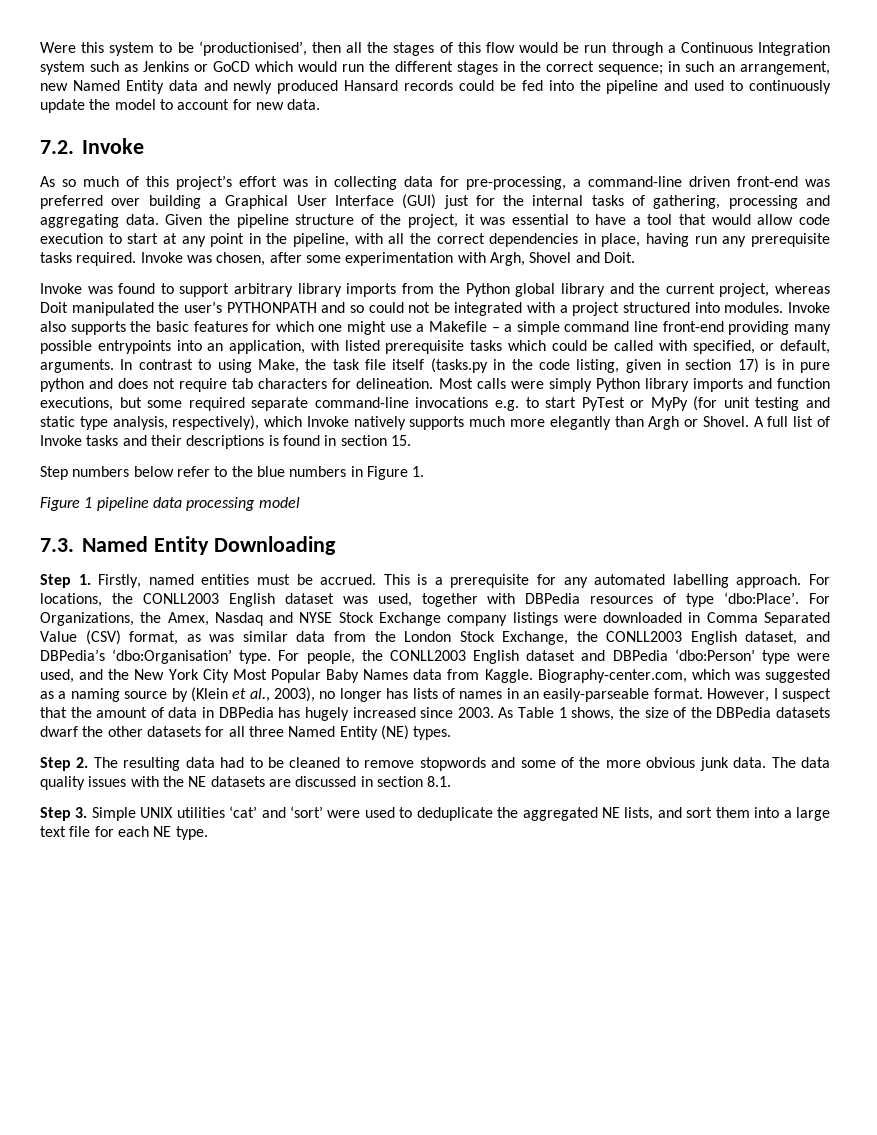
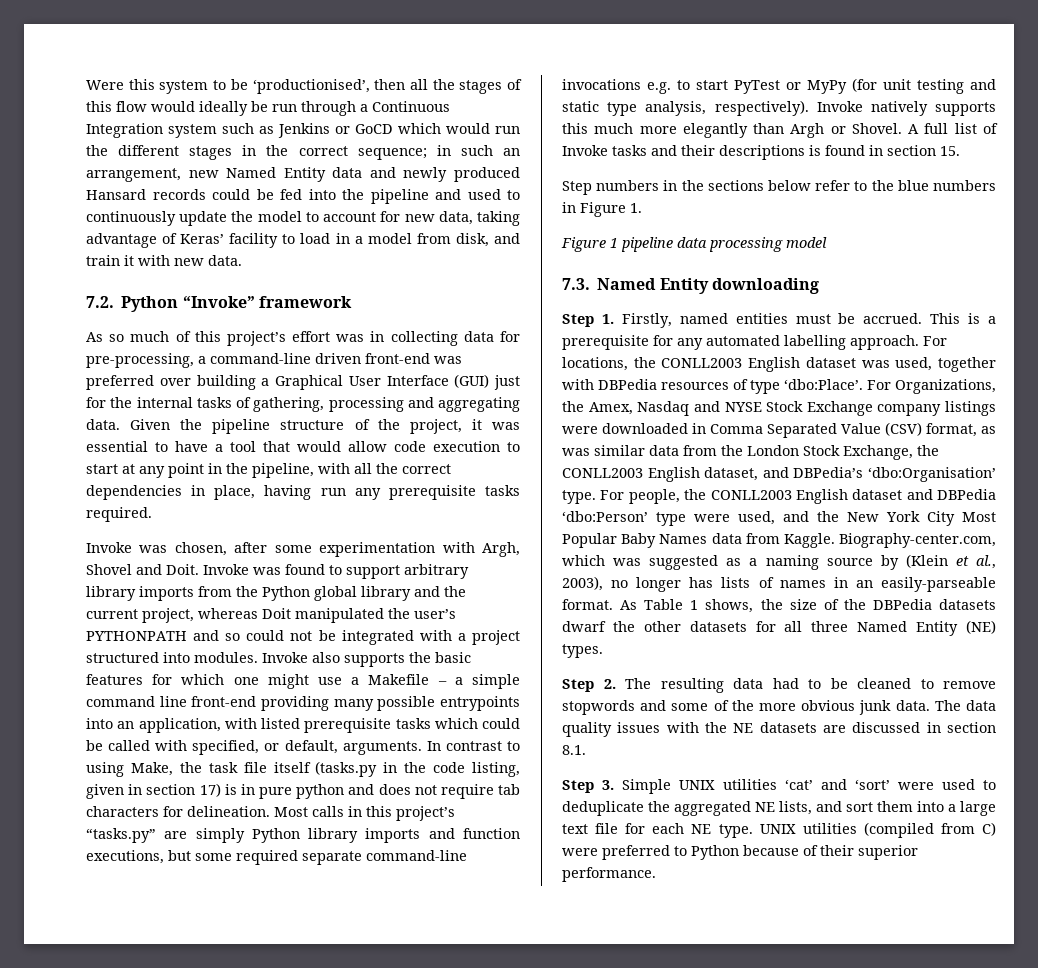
- Were this system to be ‘productionised’, then all the stages of this flow would be run through a Continuous Integration system such as Jenkins or GoCD which would run the different stages in the correct sequence;
+ Were this system to be ‘productionised’, then all the stages of this flow would ideally be run through a Continuous Integration system such as Jenkins or GoCD which would run the different stages in the correct sequence;
- in such an arrangement, new Named Entity data and newly produced Hansard records could be fed into the pipeline and used to continuously update the model to account for new data.
+ in such an arrangement, new Named Entity data and newly produced Hansard records could be fed into the pipeline and used to continuously update the model to account for new data, taking advantage of Keras’ facility to load in a model from disk, and train it with new data.
- 7.2. Invoke
+ 7.2. Python “Invoke” framework
- Given the pipeline structure of the project, it was essential to have a tool that would allow code execution to start at any point in the pipeline, with all the correct dependencies in place, having run any prerequisite tasks required. Invoke was chosen, after some experimentation with Argh, Shovel and Doit.
- Invoke was found to support arbitrary library imports from the Python global library and the current project, whereas Doit manipulated the user’s PYTHONPATH and so could not be integrated with a project structured into modules.
+ Given the pipeline structure of the project, it was essential to have a tool that would allow code execution to start at any point in the pipeline, with all the correct dependencies in place, having run any prerequisite tasks required.
+ Invoke was chosen, after some experimentation with Argh, Shovel and Doit. Invoke was found to support arbitrary library imports from the Python global library and the current project, whereas Doit manipulated the user’s PYTHONPATH and so could not be integrated with a project structured into modules.
- Most calls were simply Python library imports and function executions, but some required separate command-line invocations e.g. to start PyTest or MyPy (for unit testing and static type analysis, respectively), which Invoke natively supports much more elegantly than Argh or Shovel.
+ Most calls in this project’s “tasks.py” are simply Python library imports and function executions, but some required separate command-line invocations e.g. to start PyTest or MyPy (for unit testing and static type analysis, respectively). Invoke natively supports this much more elegantly than Argh or Shovel.
- Step numbers below refer to the blue numbers in Figure 1.
+ Step numbers in the sections below refer to the blue numbers in Figure 1.
- 7.3. Named Entity Downloading
+ 7.3. Named Entity downloading
- However, I suspect that the amount of data in DBPedia has hugely increased since 2003.
+ UNIX utilities (compiled from C) were preferred to Python because of their superior performance.

